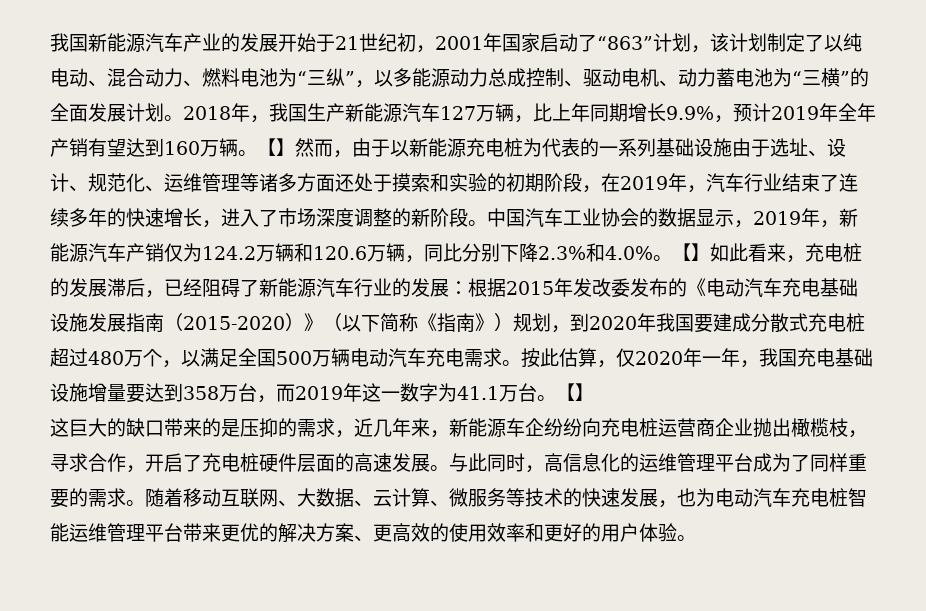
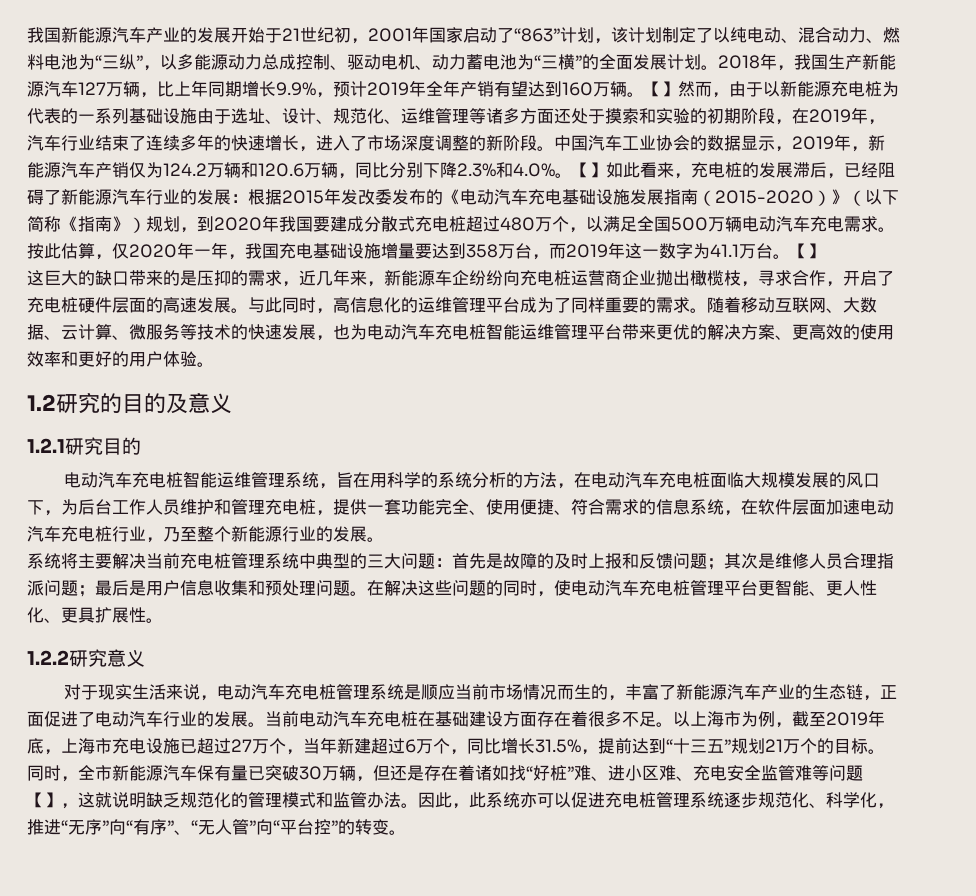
+ 1.2研究的目的及意义
+ 1.2.1研究目的
+ 电动汽车充电桩智能运维管理系统，旨在用科学的系统分析的方法，在电动汽车充电桩面临大规模发展的风口下，为后台工作人员维护和管理充电桩，提供一套功能完全、使用便捷、符合需求的信息系统，在软件层面加速电动汽车充电桩行业，乃至整个新能源行业的发展。
+ 系统将主要解决当前充电桩管理系统中典型的三大问题：首先是故障的及时上报和反馈问题；其次是维修人员合理指派问题；最后是用户信息收集和预处理问题。在解决这些问题的同时，使电动汽车充电桩管理平台更智能、更人性化、更具扩展性。
+ 1.2.2研究意义
+ 对于现实生活来说，电动汽车充电桩管理系统是顺应当前市场情况而生的，丰富了新能源汽车产业的生态链，正面促进了电动汽车行业的发展。当前电动汽车充电桩在基础建设方面存在着很多不足。以上海市为例，截至2019年底，上海市充电设施已超过27万个，当年新建超过6万个，同比增长31.5%，提前达到“十三五”规划21万个的目标。同时，全市新能源汽车保有量已突破30万辆，但还是存在着诸如找“好桩”难、进小区难、充电安全监管难等问题【】，这就说明缺乏规范化的管理模式和监管办法。因此，此系统亦可以促进充电桩管理系统逐步规范化、科学化，推进“无序”向“有序”、“无人管”向“平台控”的转变。

